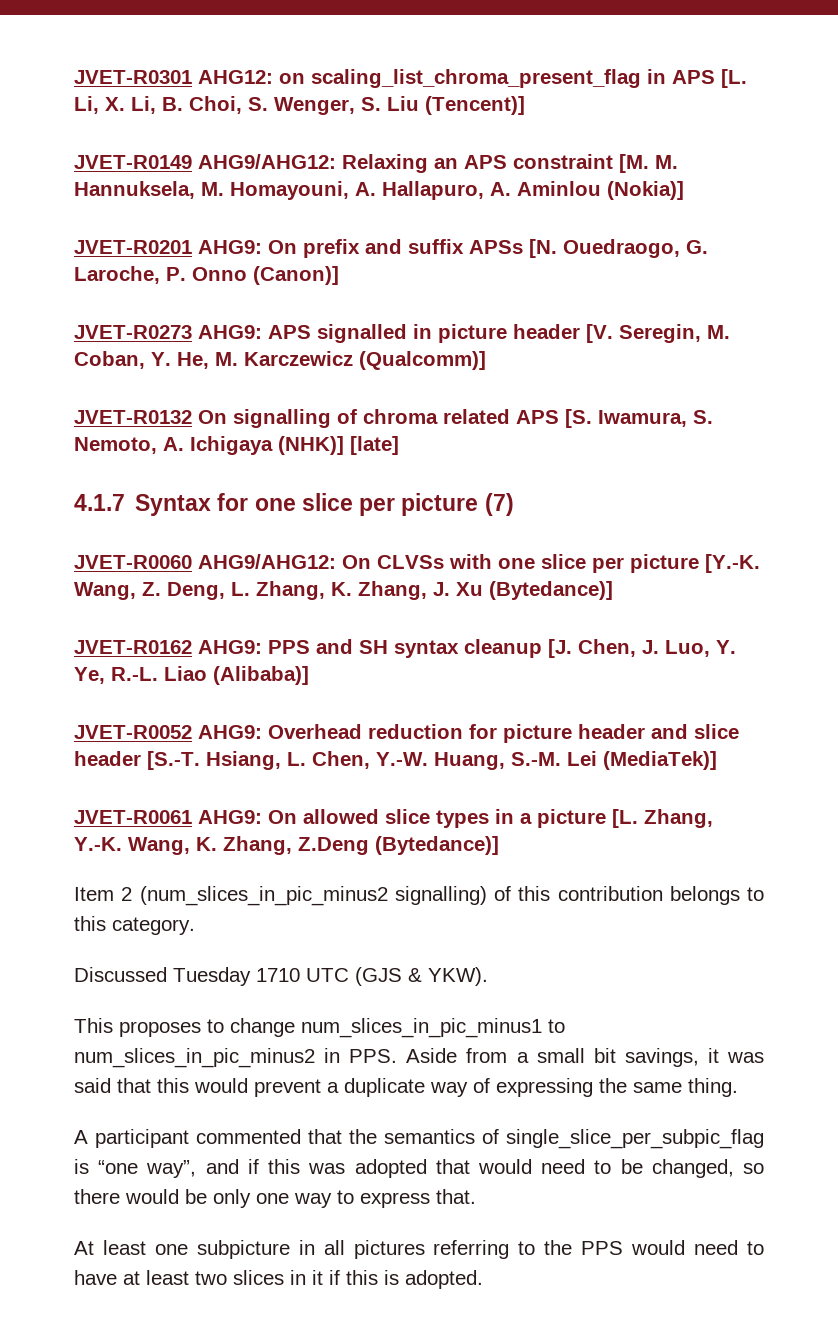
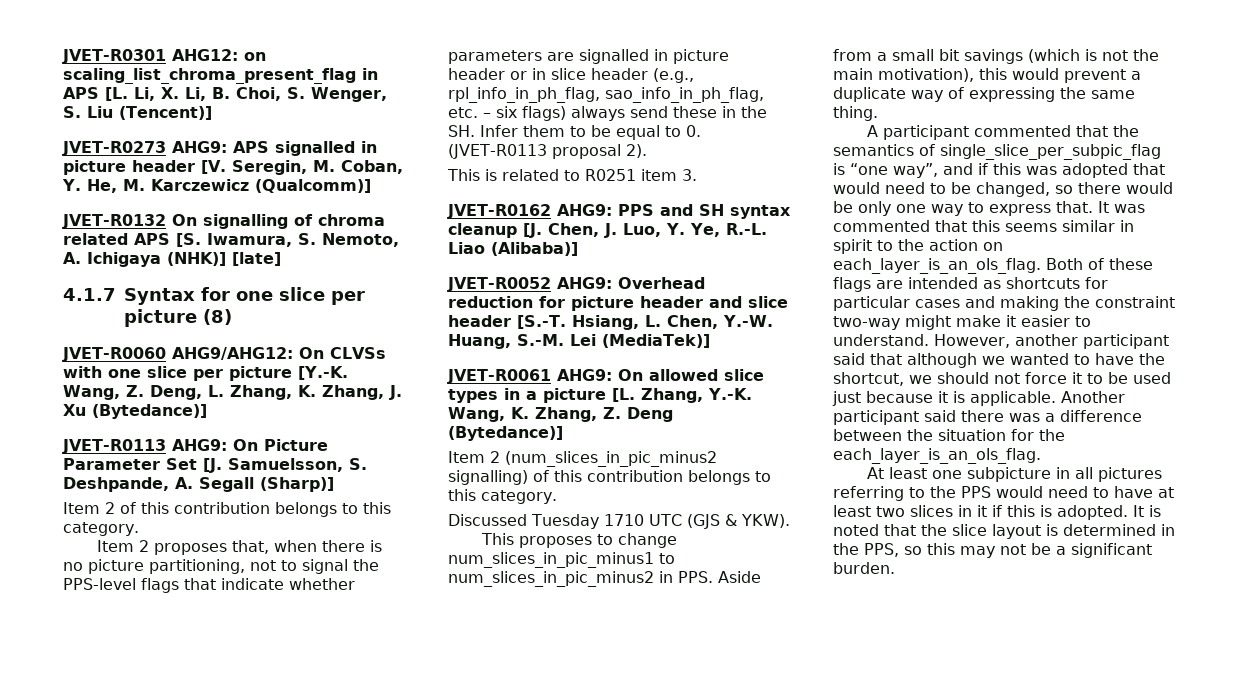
- JVET-R0149 AHG9/AHG12: Relaxing an APS constraint [M. M. Hannuksela, M. Homayouni, A. Hallapuro, A. Aminlou (Nokia)]
- JVET-R0201 AHG9: On prefix and suffix APSs [N. Ouedraogo, G. Laroche, P. Onno (Canon)]
- 4.1.7 Syntax for one slice per picture (7)
+ 4.1.7 Syntax for one slice per picture (8)
+ JVET-R0113 AHG9: On Picture Parameter Set [J. Samuelsson, S. Deshpande, A. Segall (Sharp)]
+ Item 2 of this contribution belongs to this category.
+ Item 2 proposes that, when there is no picture partitioning, not to signal the PPS-level flags that indicate whether parameters are signalled in picture header or in slice header (e.g., rpl_info_in_ph_flag, sao_info_in_ph_flag, etc. – six flags) always send these in the SH. Infer them to be equal to 0. (JVET-R0113 proposal 2).
+ This is related to R0251 item 3.
- JVET-R0061 AHG9: On allowed slice types in a picture [L. Zhang, Y.-K. Wang, K. Zhang, Z.Deng (Bytedance)]
+ JVET-R0061 AHG9: On allowed slice types in a picture [L. Zhang, Y.-K. Wang, K. Zhang, Z. Deng (Bytedance)]
- This proposes to change num_slices_in_pic_minus1 to num_slices_in_pic_minus2 in PPS. Aside from a small bit savings, it was said that this would prevent a duplicate way of expressing the same thing.
+ This proposes to change num_slices_in_pic_minus1 to num_slices_in_pic_minus2 in PPS. Aside from a small bit savings (which is not the main motivation), this would prevent a duplicate way of expressing the same thing.
+ It was commented that this seems similar in spirit to the action on each_layer_is_an_ols_flag. Both of these flags are intended as shortcuts for particular cases and making the constraint two-way might make it easier to understand. However, another participant said that although we wanted to have the shortcut, we should not force it to be used just because it is applicable. Another participant said there was a difference between the situation for the each_layer_is_an_ols_flag.
+ It is noted that the slice layout is determined in the PPS, so this may not be a significant burden.

